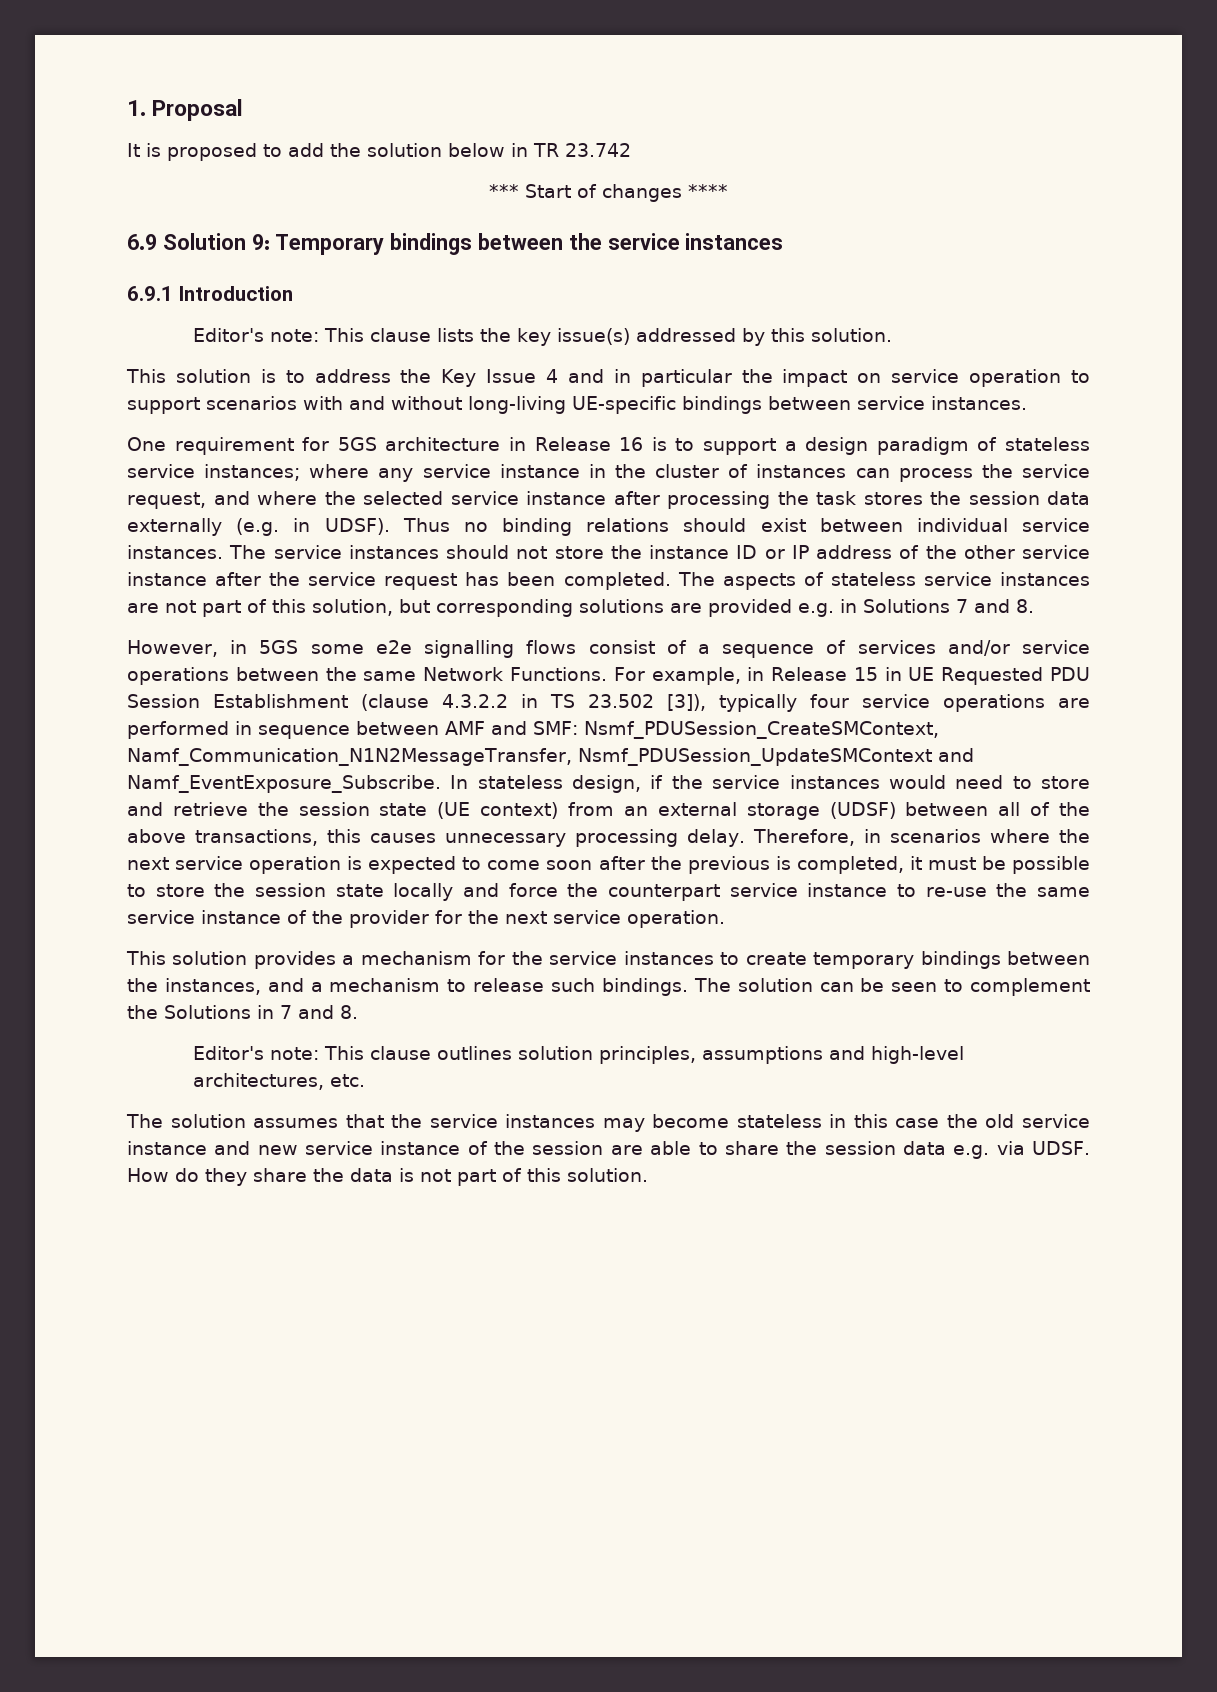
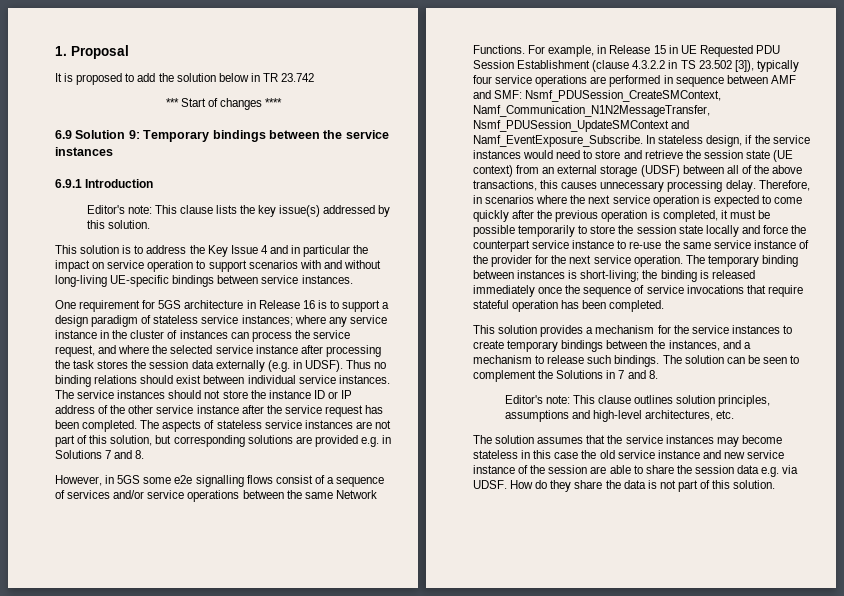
- Therefore, in scenarios where the next service operation is expected to come soon after the previous is completed, it must be possible to store the session state locally and force the counterpart service instance to re-use the same service instance of the provider for the next service operation.
+ Therefore, in scenarios where the next service operation is expected to come quickly after the previous operation is completed, it must be possible temporarily to store the session state locally and force the counterpart service instance to re-use the same service instance of the provider for the next service operation. The temporary binding between instances is short-living; the binding is released immediately once the sequence of service invocations that require stateful operation has been completed.

